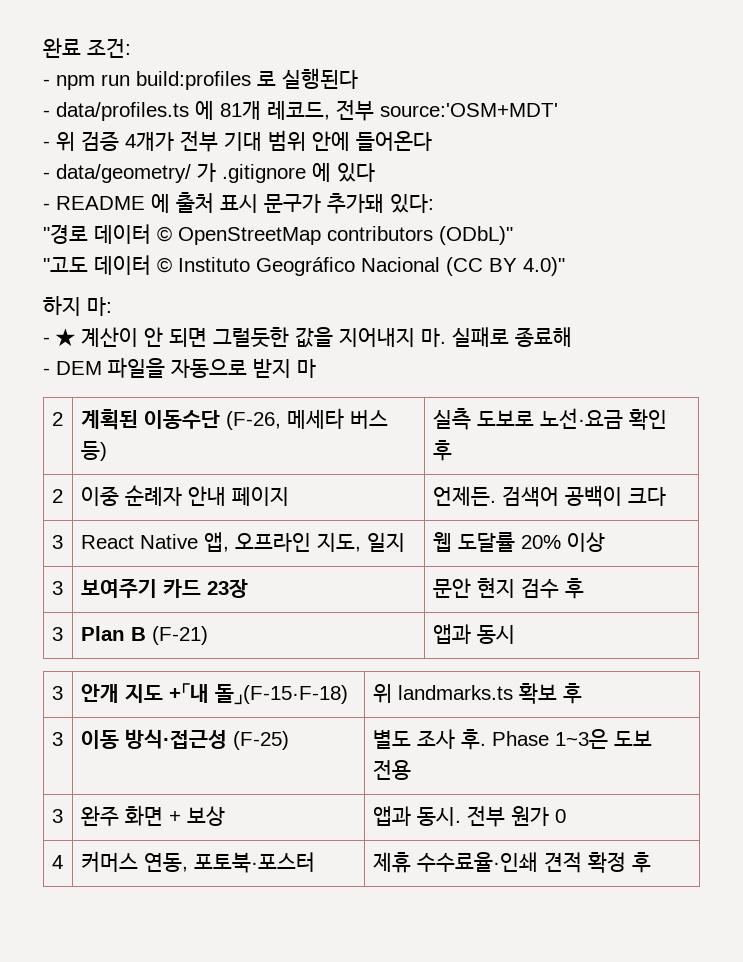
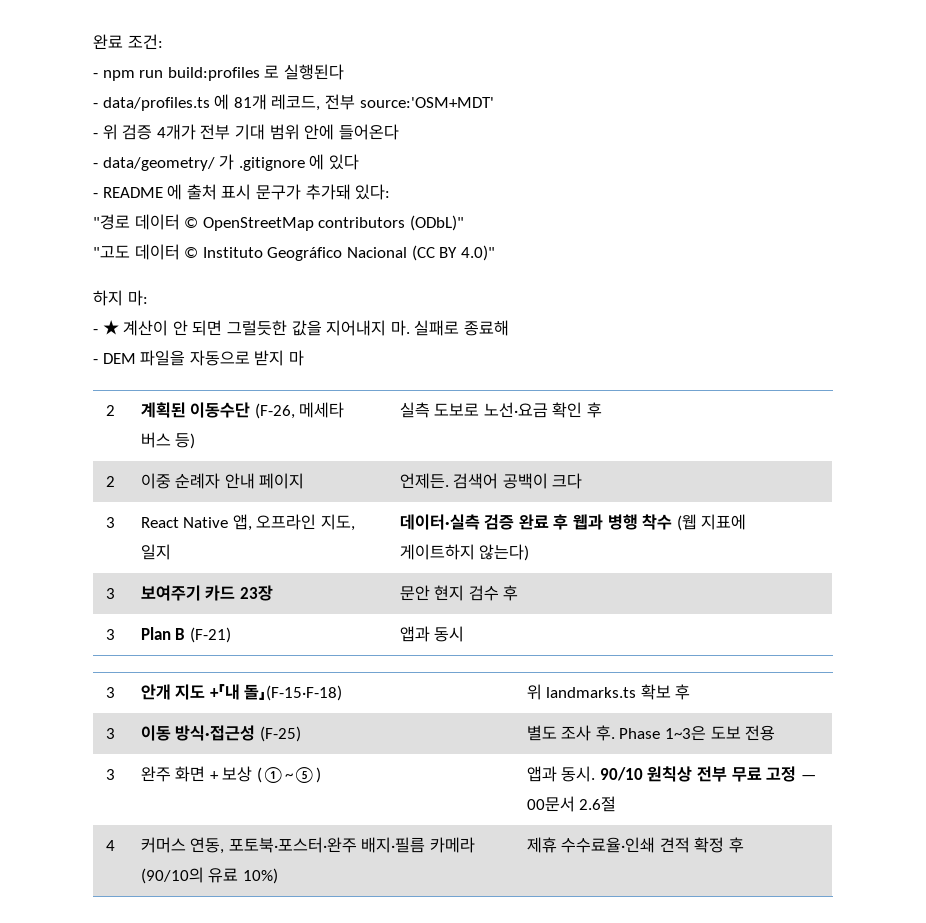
- 3 | React Native 앱, 오프라인 지도, 일지 | 웹 도달률 20% 이상
+ 3 | React Native 앱, 오프라인 지도, 일지 | 데이터·실측 검증 완료 후 웹과 병행 착수 (웹 지표에 게이트하지 않는다)
- 3 | 완주 화면 + 보상 | 앱과 동시. 전부 원가 0
- 4 | 커머스 연동, 포토북·포스터 | 제휴 수수료율·인쇄 견적 확정 후
+ 3 | 완주 화면 + 보상 (①~⑤) | 앱과 동시. 90/10 원칙상 전부 무료 고정 — 00문서 2.6절
+ 4 | 커머스 연동, 포토북·포스터·완주 배지·필름 카메라 (90/10의 유료 10%) | 제휴 수수료율·인쇄 견적 확정 후

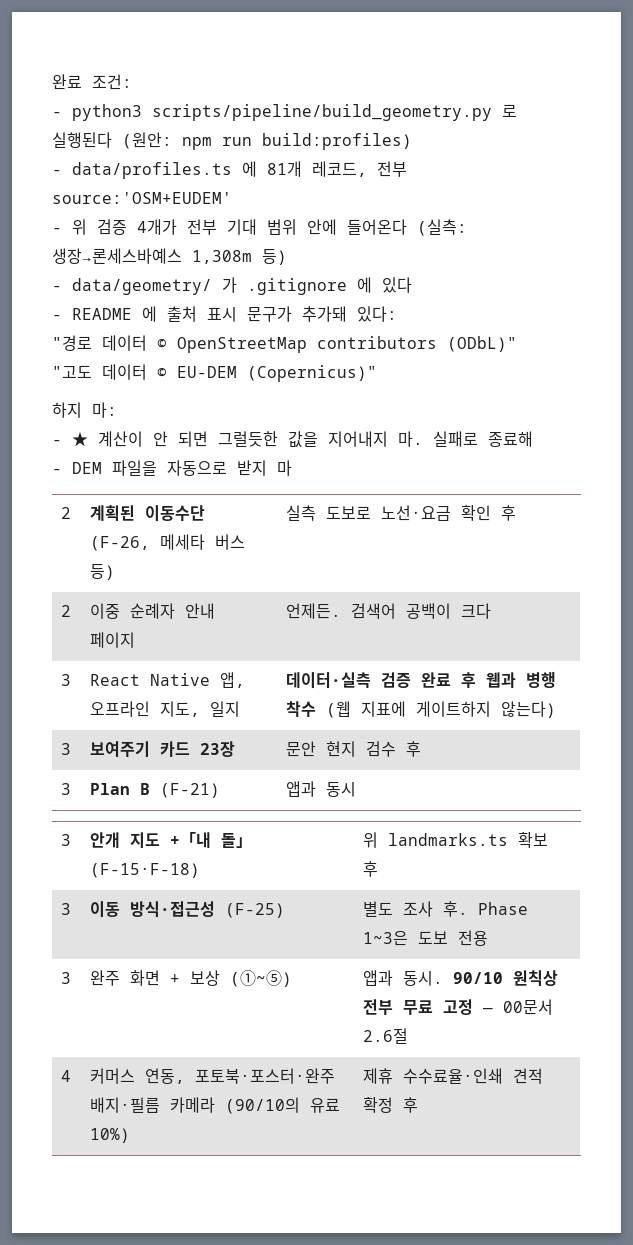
- - npm run build:profiles 로 실행된다
+ - python3 scripts/pipeline/build_geometry.py 로 실행된다 (원안: npm run build:profiles)
- - data/profiles.ts 에 81개 레코드, 전부 source:'OSM+MDT'
+ - data/profiles.ts 에 81개 레코드, 전부 source:'OSM+EUDEM'
- - 위 검증 4개가 전부 기대 범위 안에 들어온다
+ - 위 검증 4개가 전부 기대 범위 안에 들어온다 (실측: 생장→론세스바예스 1,308m 등)
- "고도 데이터 © Instituto Geográfico Nacional (CC BY 4.0)"
+ "고도 데이터 © EU-DEM (Copernicus)"

